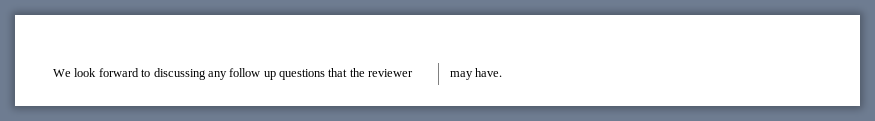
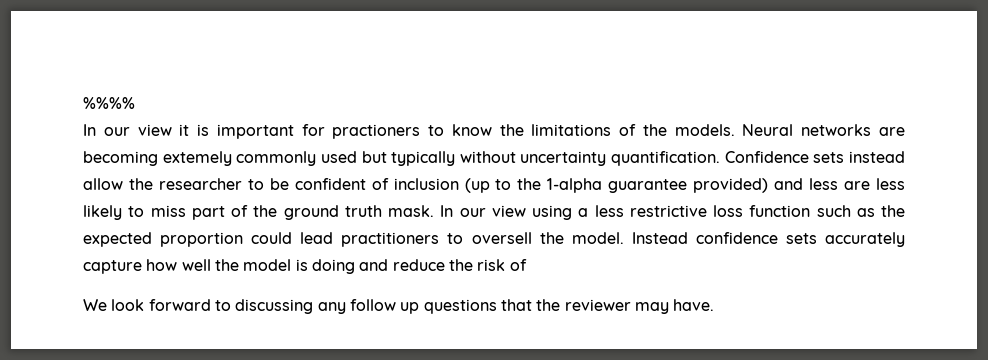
+ %%%%
+ In our view it is important for practioners to know the limitations of the models. Neural networks are becoming extemely commonly used but typically without uncertainty quantification. Confidence sets instead allow the researcher to be confident of inclusion (up to the 1-alpha guarantee provided) and less are less likely to miss part of the ground truth mask. In our view using a less restrictive loss function such as the expected proportion could lead practitioners to oversell the model. Instead confidence sets accurately capture how well the model is doing and reduce the risk of

